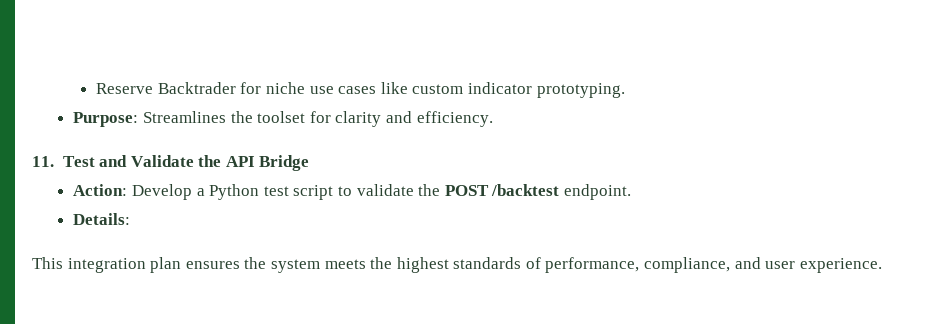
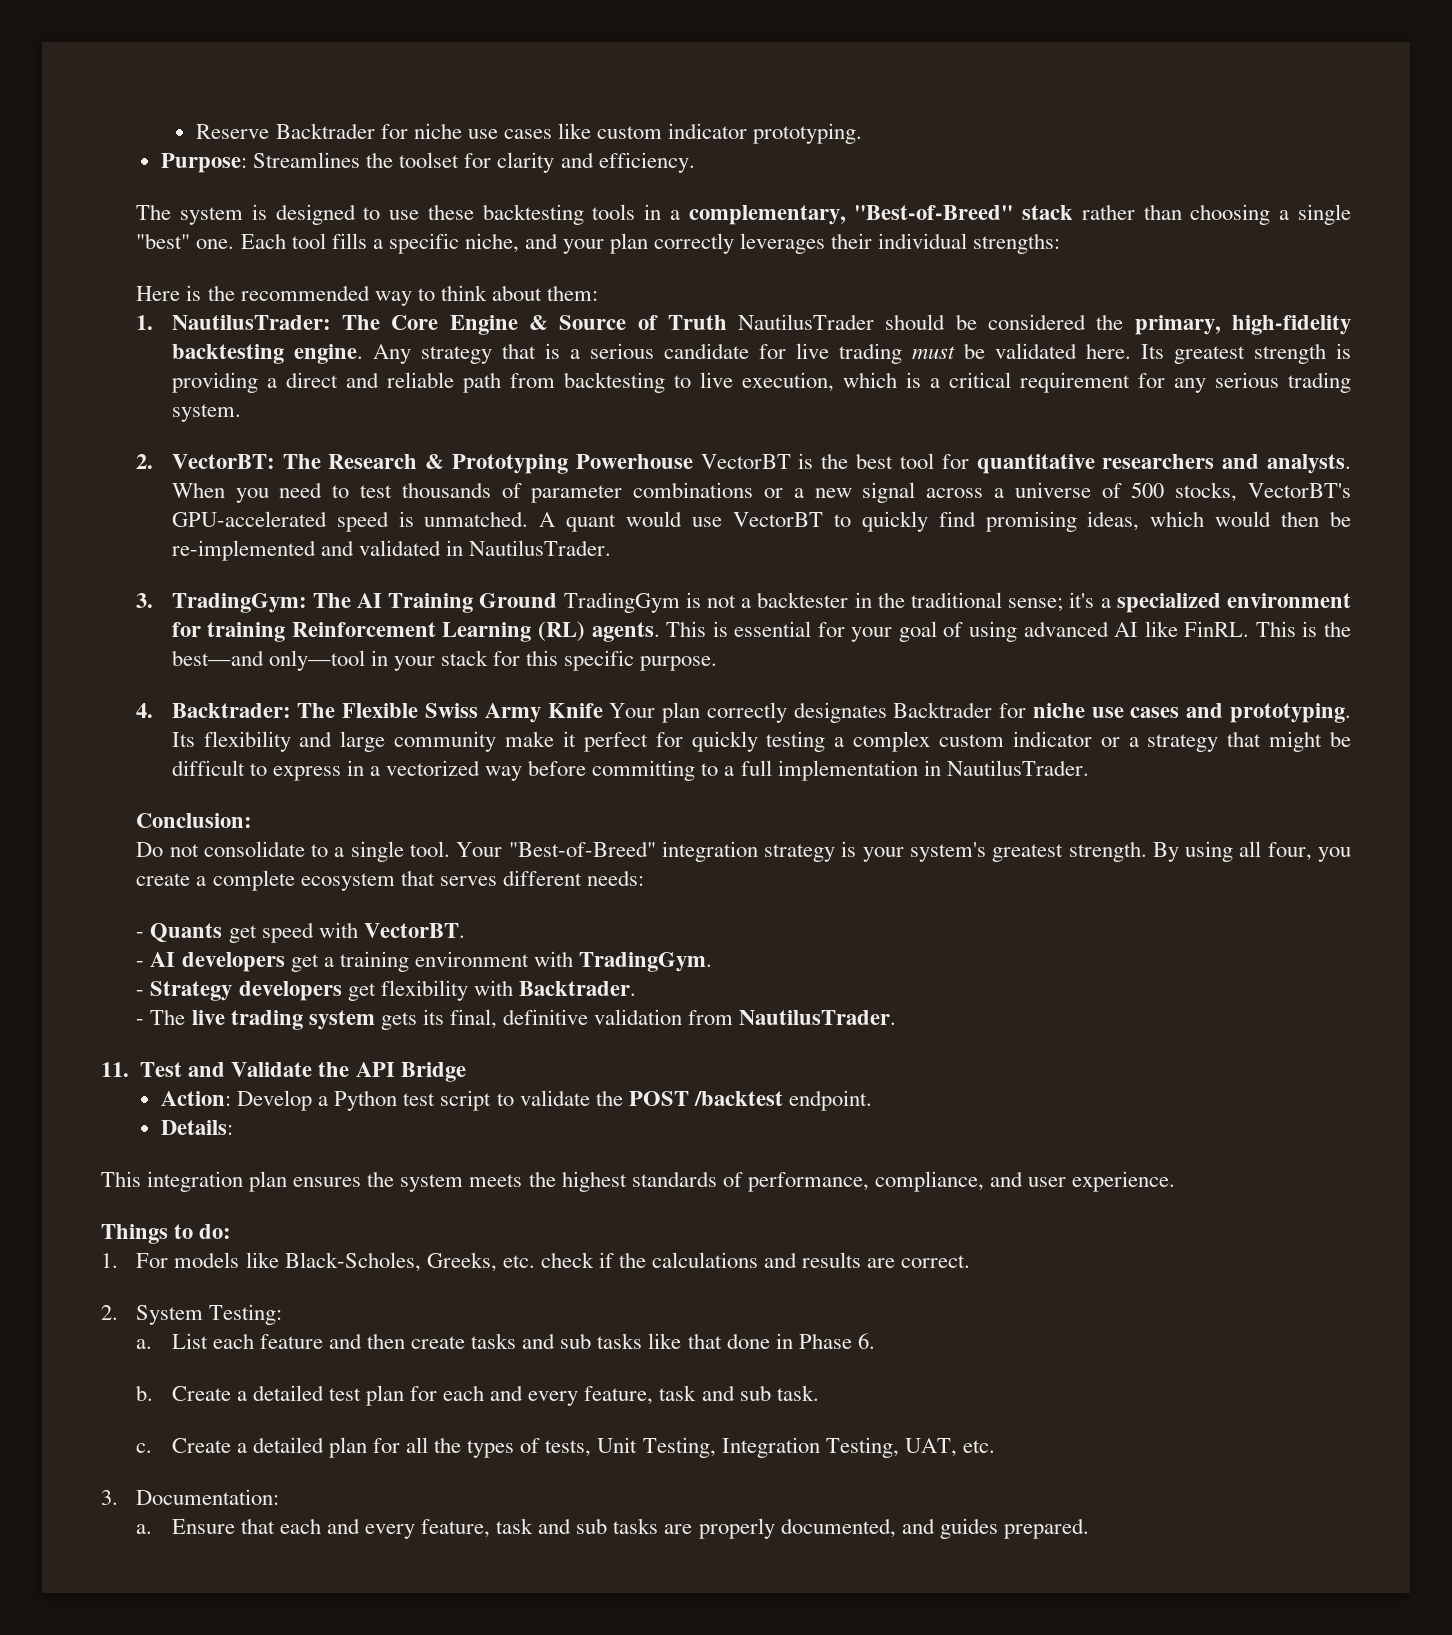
+ The system is designed to use these backtesting tools in a complementary, "Best-of-Breed" stack rather than choosing a single "best" one. Each tool fills a specific niche, and your plan correctly leverages their individual strengths:
+ Here is the recommended way to think about them:
+ 1. NautilusTrader: The Core Engine & Source of Truth NautilusTrader should be considered the primary, high-fidelity backtesting engine. Any strategy that is a serious candidate for live trading must be validated here. Its greatest strength is providing a direct and reliable path from backtesting to live execution, which is a critical requirement for any serious trading system.
+ 2. VectorBT: The Research & Prototyping Powerhouse VectorBT is the best tool for quantitative researchers and analysts. When you need to test thousands of parameter combinations or a new signal across a universe of 500 stocks, VectorBT's GPU-accelerated speed is unmatched. A quant would use VectorBT to quickly find promising ideas, which would then be re-implemented and validated in NautilusTrader.
+ 3. TradingGym: The AI Training Ground TradingGym is not a backtester in the traditional sense; it's a specialized environment for training Reinforcement Learning (RL) agents. This is essential for your goal of using advanced AI like FinRL. This is the best—and only—tool in your stack for this specific purpose.
+ 4. Backtrader: The Flexible Swiss Army Knife Your plan correctly designates Backtrader for niche use cases and prototyping. Its flexibility and large community make it perfect for quickly testing a complex custom indicator or a strategy that might be difficult to express in a vectorized way before committing to a full implementation in NautilusTrader.
+ Conclusion:
+ Do not consolidate to a single tool. Your "Best-of-Breed" integration strategy is your system's greatest strength. By using all four, you create a complete ecosystem that serves different needs:
+ - Quants get speed with VectorBT.
+ - AI developers get a training environment with TradingGym.
+ - Strategy developers get flexibility with Backtrader.
+ - The live trading system gets its final, definitive validation from NautilusTrader.
+ Things to do:
+ 1. For models like Black-Scholes, Greeks, etc. check if the calculations and results are correct.
+ 2. System Testing:
+ a. List each feature and then create tasks and sub tasks like that done in Phase 6.
+ b. Create a detailed test plan for each and every feature, task and sub task.
+ c. Create a detailed plan for all the types of tests, Unit Testing, Integration Testing, UAT, etc.
+ 3. Documentation:
+ a. Ensure that each and every feature, task and sub tasks are properly documented, and guides prepared.

